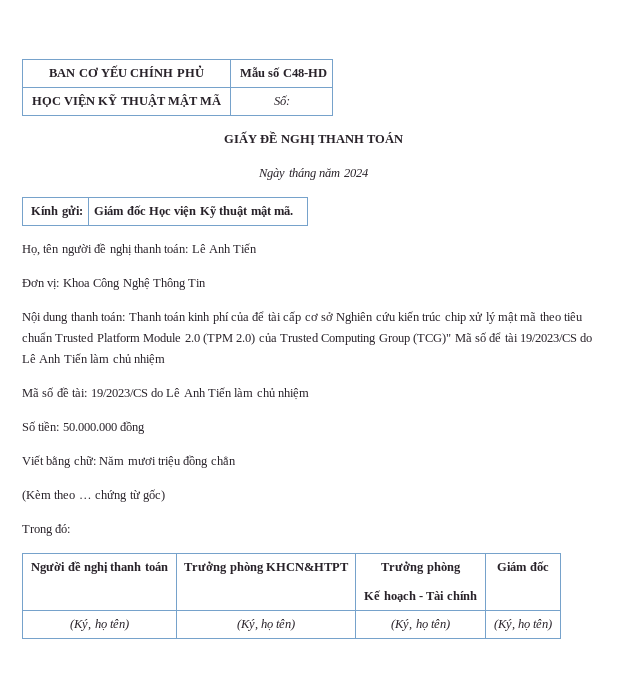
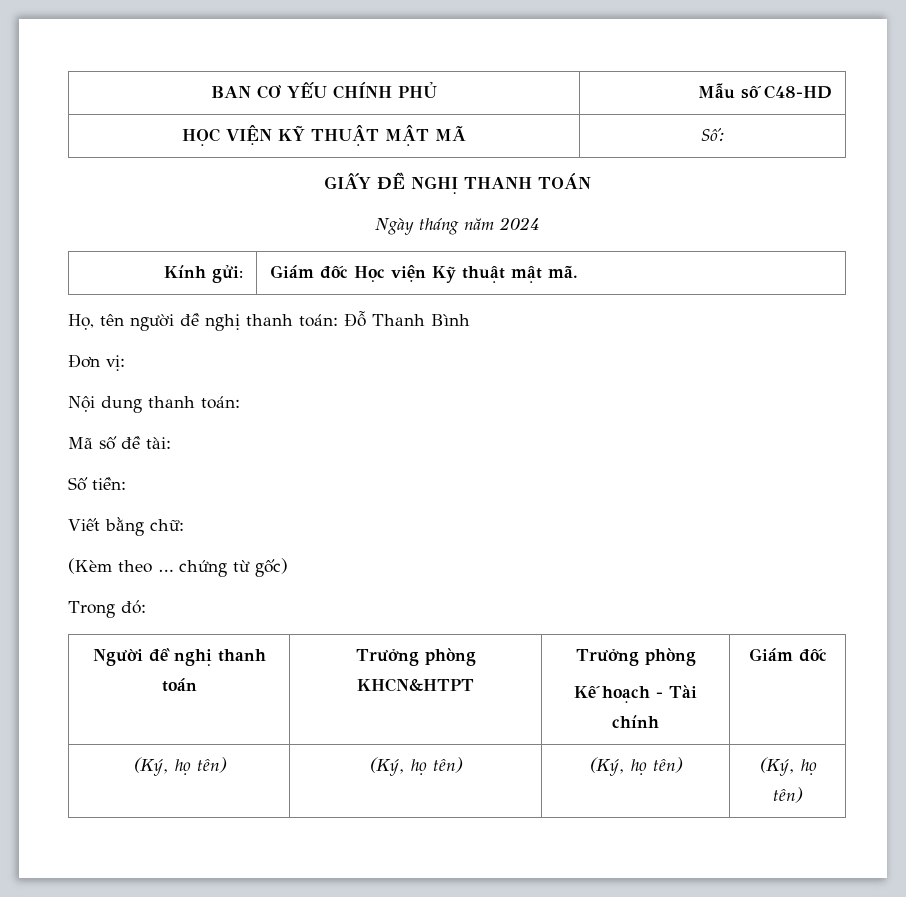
- Họ, tên người đề nghị thanh toán: Lê Anh Tiến
+ Họ, tên người đề nghị thanh toán: Đỗ Thanh Bình
- Đơn vị: Khoa Công Nghệ Thông Tin
+ Đơn vị:
- Nội dung thanh toán: Thanh toán kinh phí của để tài cấp cơ sở Nghiên cứu kiến trúc chip xử lý mật mã theo tiêu chuẩn Trusted Platform Module 2.0 (TPM 2.0) của Trusted Computing Group (TCG)" Mã số để tài 19/2023/CS do Lê Anh Tiến làm chủ nhiệm
- Mã số đề tài: 19/2023/CS do Lê Anh Tiến làm chủ nhiệm
+ Nội dung thanh toán:
+ Mã số đề tài:
- Số tiền: 50.000.000 đồng
+ Số tiền:
- Viết bằng chữ: Năm mươi triệu đồng chẳn
+ Viết bằng chữ:

